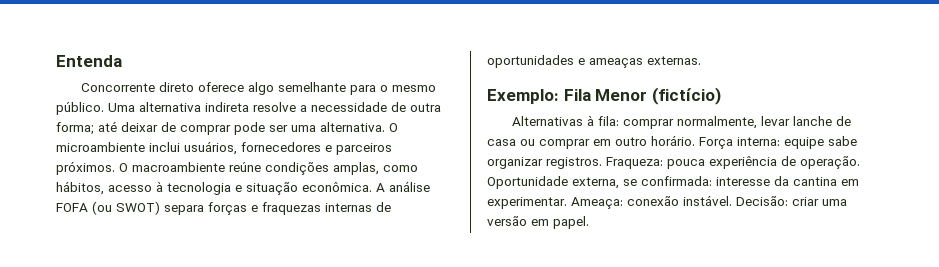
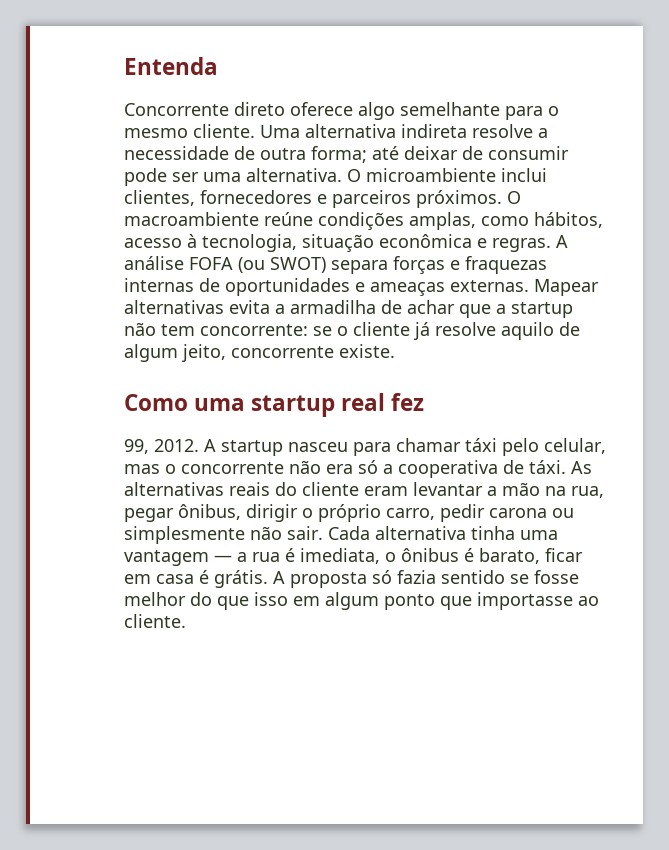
- Concorrente direto oferece algo semelhante para o mesmo público.
+ Concorrente direto oferece algo semelhante para o mesmo cliente.
- Uma alternativa indireta resolve a necessidade de outra forma; até deixar de comprar pode ser uma alternativa.
+ Uma alternativa indireta resolve a necessidade de outra forma; até deixar de consumir pode ser uma alternativa.
- O microambiente inclui usuários, fornecedores e parceiros próximos.
+ O microambiente inclui clientes, fornecedores e parceiros próximos.
- O macroambiente reúne condições amplas, como hábitos, acesso à tecnologia e situação econômica.
+ O macroambiente reúne condições amplas, como hábitos, acesso à tecnologia, situação econômica e regras.
- A análise FOFA (ou SWOT) separa forças e fraquezas internas de oportunidades e ameaças externas.
- Exemplo: Fila Menor (fictício)
- Alternativas à fila: comprar normalmente, levar lanche de casa ou comprar em outro horário. Força interna: equipe sabe organizar registros. Fraqueza: pouca experiência de operação. Oportunidade externa, se confirmada: interesse da cantina em experimentar. Ameaça: conexão instável. Decisão: criar uma versão em papel.
+ A análise FOFA (ou SWOT) separa forças e fraquezas internas de oportunidades e ameaças externas. Mapear alternativas evita a armadilha de achar que a startup não tem concorrente: se o cliente já resolve aquilo de algum jeito, concorrente existe.
+ Como uma startup real fez
+ 99, 2012. A startup nasceu para chamar táxi pelo celular, mas o concorrente não era só a cooperativa de táxi. As alternativas reais do cliente eram levantar a mão na rua, pegar ônibus, dirigir o próprio carro, pedir carona ou simplesmente não sair. Cada alternativa tinha uma vantagem — a rua é imediata, o ônibus é barato, ficar em casa é grátis. A proposta só fazia sentido se fosse melhor do que isso em algum ponto que importasse ao cliente.

